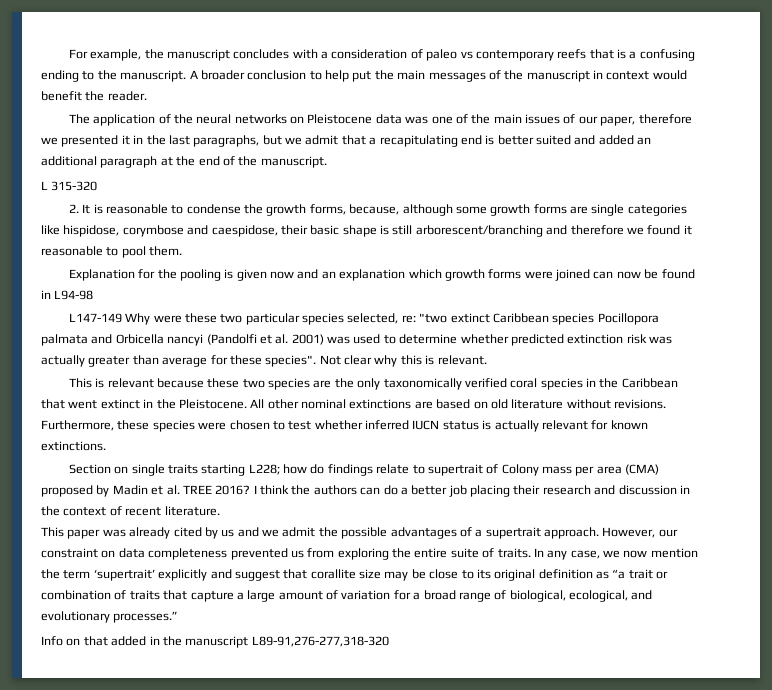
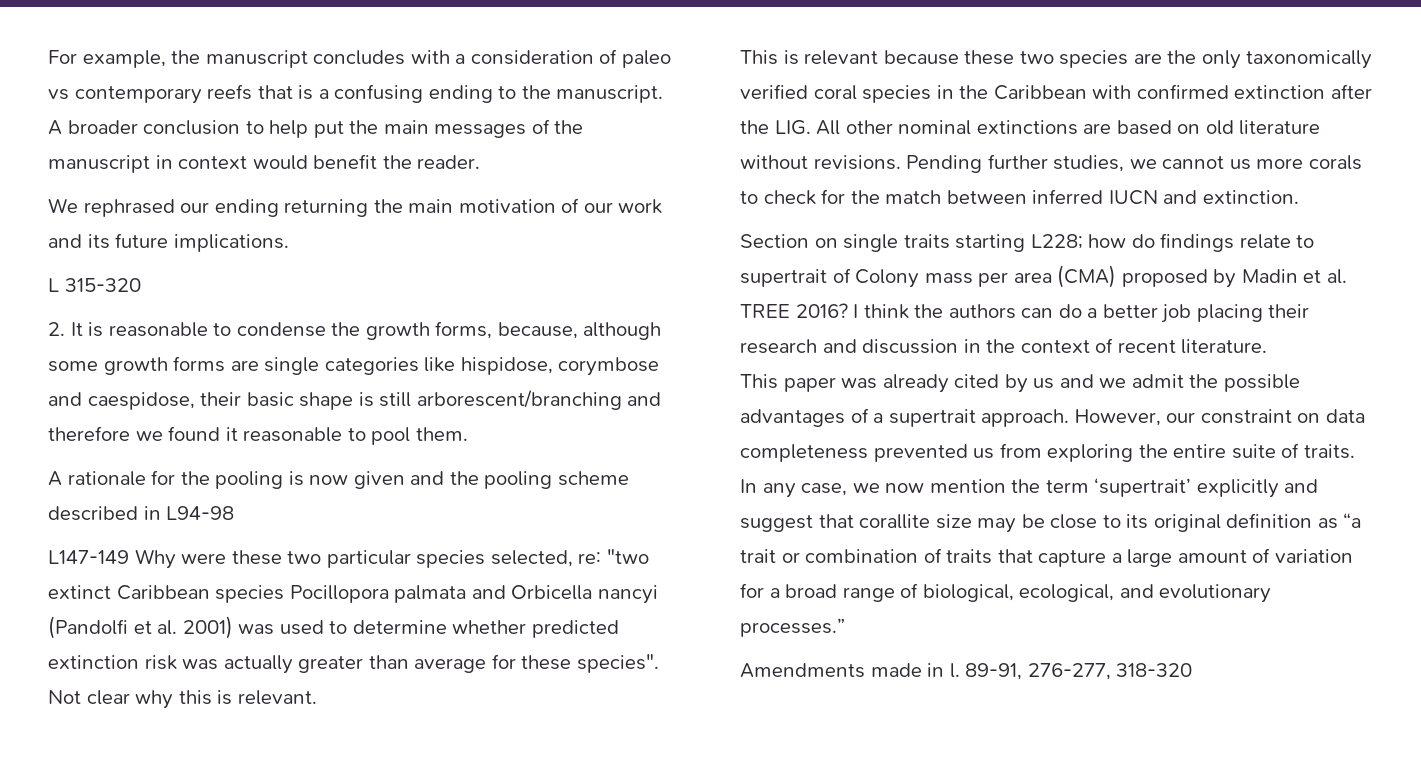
- The application of the neural networks on Pleistocene data was one of the main issues of our paper, therefore we presented it in the last paragraphs, but we admit that a recapitulating end is better suited and added an additional paragraph at the end of the manuscript.
+ We rephrased our ending returning the main motivation of our work and its future implications.
- Explanation for the pooling is given now and an explanation which growth forms were joined can now be found in L94-98
+ A rationale for the pooling is now given and the pooling scheme described in L94-98
- This is relevant because these two species are the only taxonomically verified coral species in the Caribbean that went extinct in the Pleistocene. All other nominal extinctions are based on old literature without revisions.
+ This is relevant because these two species are the only taxonomically verified coral species in the Caribbean with confirmed extinction after the LIG. All other nominal extinctions are based on old literature without revisions.
- Furthermore, these species were chosen to test whether inferred IUCN status is actually relevant for known extinctions.
+ Pending further studies, we cannot us more corals to check for the match between inferred IUCN and extinction.
- Info on that added in the manuscript L89-91,276-277,318-320
+ Amendments made in l. 89-91, 276-277, 318-320

